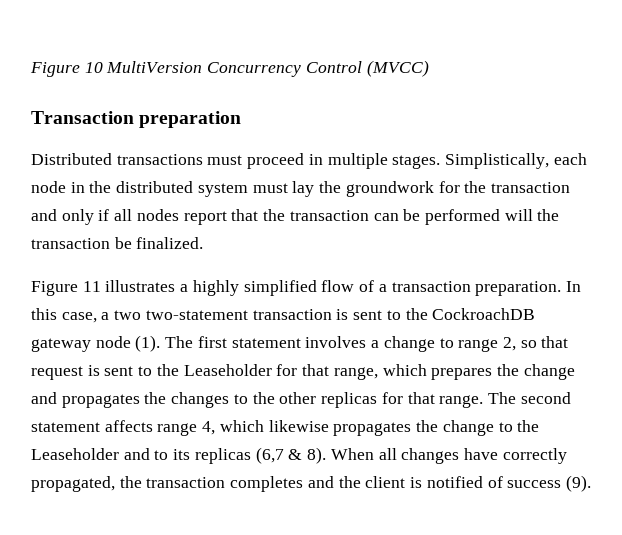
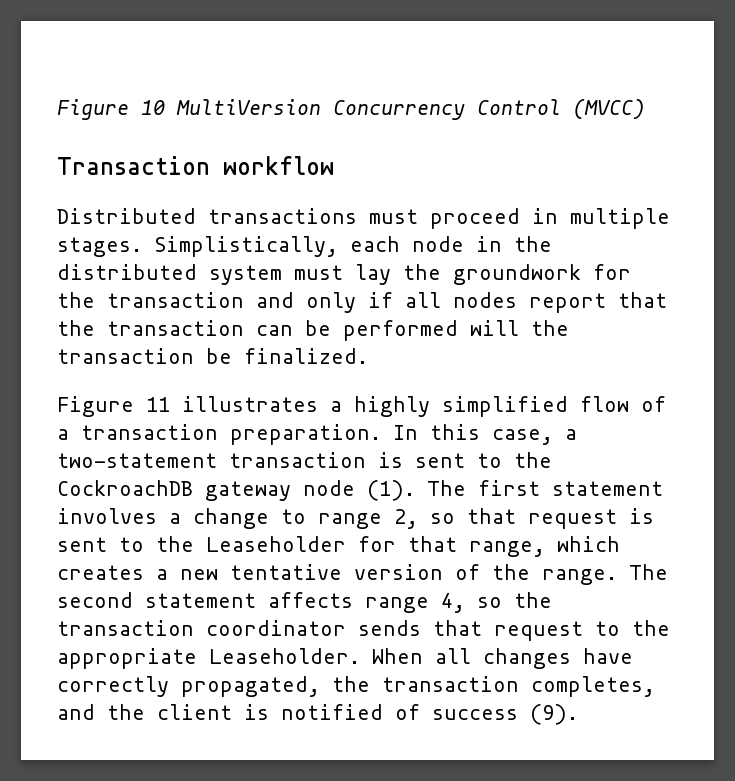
- Transaction preparation
+ Transaction workflow
- In this case, a two two-statement transaction is sent to the CockroachDB gateway node (1).
+ In this case, a two-statement transaction is sent to the CockroachDB gateway node (1).
- The first statement involves a change to range 2, so that request is sent to the Leaseholder for that range, which prepares the change and propagates the changes to the other replicas for that range.
+ The first statement involves a change to range 2, so that request is sent to the Leaseholder for that range, which creates a new tentative version of the range.
- The second statement affects range 4, which likewise propagates the change to the Leaseholder and to its replicas (6,7 & 8).
+ The second statement affects range 4, so the transaction coordinator sends that request to the appropriate Leaseholder.
- When all changes have correctly propagated, the transaction completes and the client is notified of success (9).
+ When all changes have correctly propagated, the transaction completes, and the client is notified of success (9).

